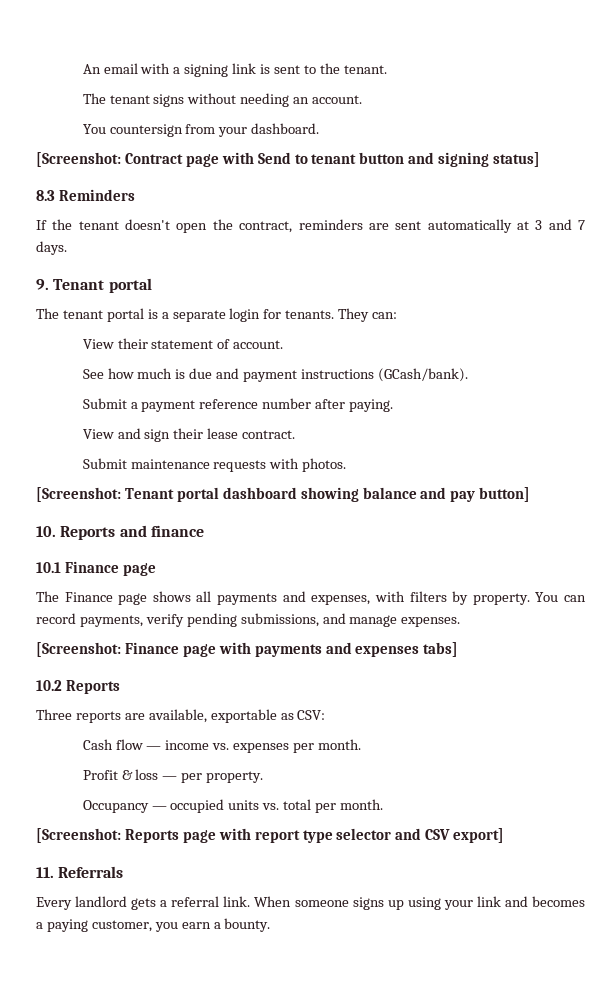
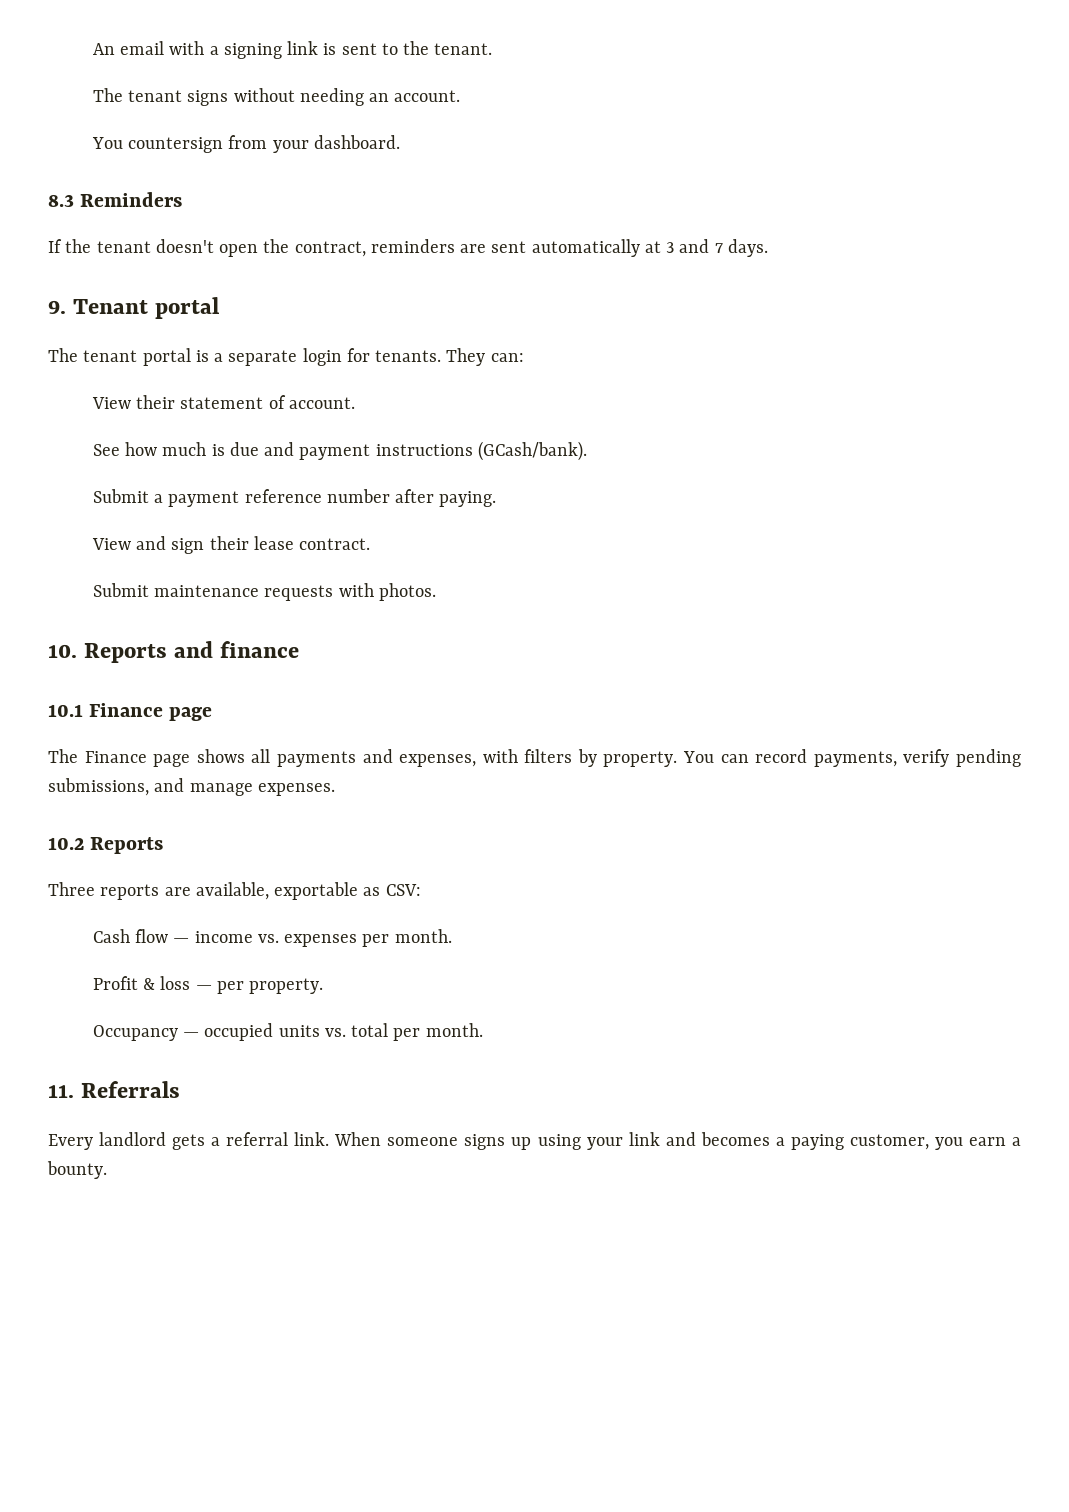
- [Screenshot: Contract page with Send to tenant button and signing status]
- [Screenshot: Tenant portal dashboard showing balance and pay button]
- [Screenshot: Finance page with payments and expenses tabs]
- [Screenshot: Reports page with report type selector and CSV export]

